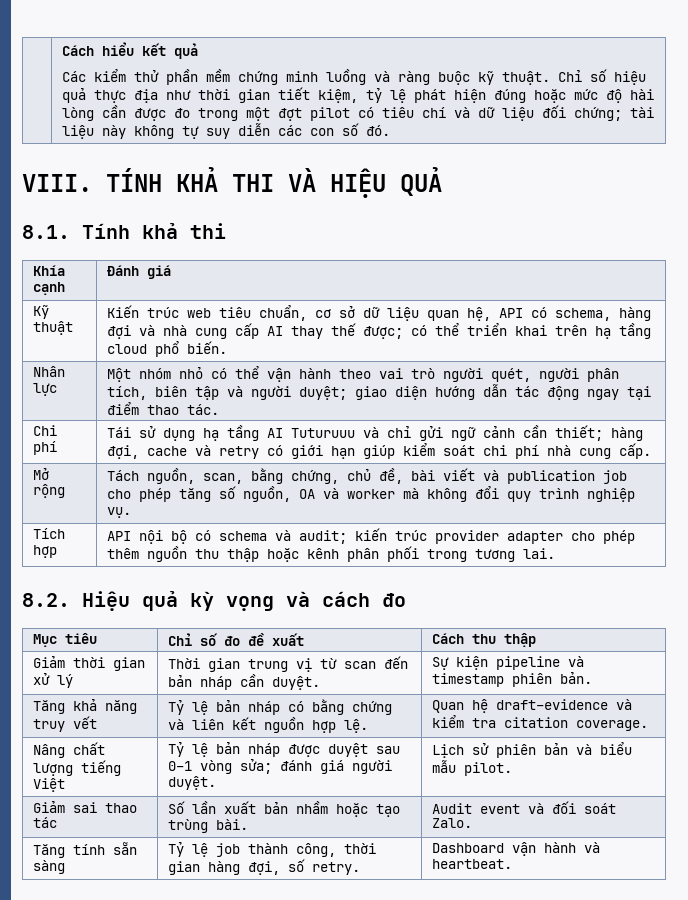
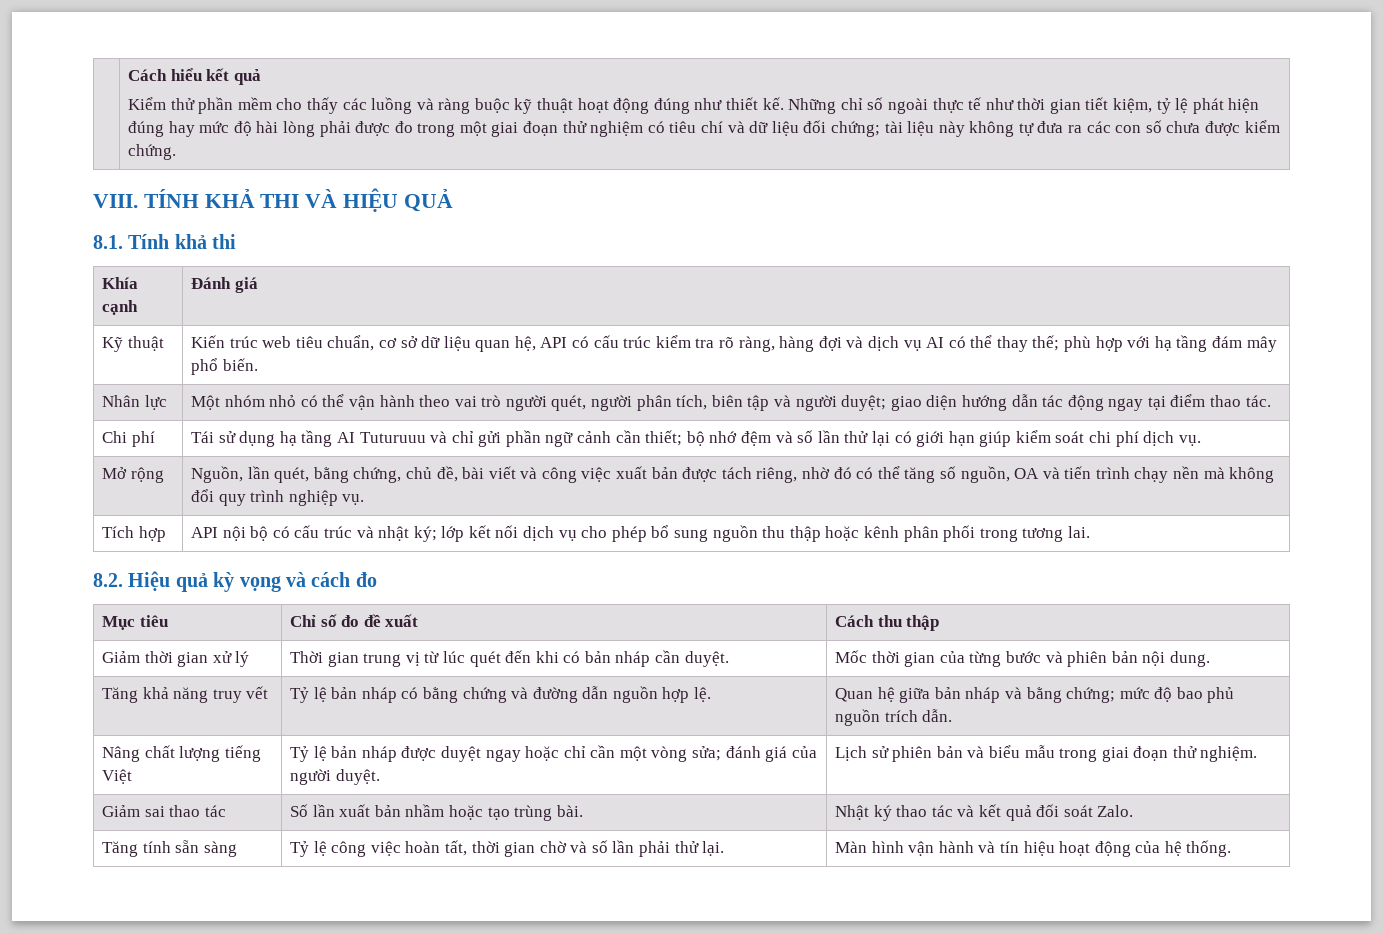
- Các kiểm thử phần mềm chứng minh luồng và ràng buộc kỹ thuật. Chỉ số hiệu quả thực địa như thời gian tiết kiệm, tỷ lệ phát hiện đúng hoặc mức độ hài lòng cần được đo trong một đợt pilot có tiêu chí và dữ liệu đối chứng; tài liệu này không tự suy diễn các con số đó.
+ Kiểm thử phần mềm cho thấy các luồng và ràng buộc kỹ thuật hoạt động đúng như thiết kế. Những chỉ số ngoài thực tế như thời gian tiết kiệm, tỷ lệ phát hiện đúng hay mức độ hài lòng phải được đo trong một giai đoạn thử nghiệm có tiêu chí và dữ liệu đối chứng; tài liệu này không tự đưa ra các con số chưa được kiểm chứng.
- Kỹ thuật | Kiến trúc web tiêu chuẩn, cơ sở dữ liệu quan hệ, API có schema, hàng đợi và nhà cung cấp AI thay thế được; có thể triển khai trên hạ tầng cloud phổ biến.
+ Kỹ thuật | Kiến trúc web tiêu chuẩn, cơ sở dữ liệu quan hệ, API có cấu trúc kiểm tra rõ ràng, hàng đợi và dịch vụ AI có thể thay thế; phù hợp với hạ tầng đám mây phổ biến.
- Chi phí | Tái sử dụng hạ tầng AI Tuturuuu và chỉ gửi ngữ cảnh cần thiết; hàng đợi, cache và retry có giới hạn giúp kiểm soát chi phí nhà cung cấp.
+ Chi phí | Tái sử dụng hạ tầng AI Tuturuuu và chỉ gửi phần ngữ cảnh cần thiết; bộ nhớ đệm và số lần thử lại có giới hạn giúp kiểm soát chi phí dịch vụ.
- Mở rộng | Tách nguồn, scan, bằng chứng, chủ đề, bài viết và publication job cho phép tăng số nguồn, OA và worker mà không đổi quy trình nghiệp vụ.
+ Mở rộng | Nguồn, lần quét, bằng chứng, chủ đề, bài viết và công việc xuất bản được tách riêng, nhờ đó có thể tăng số nguồn, OA và tiến trình chạy nền mà không đổi quy trình nghiệp vụ.
- Tích hợp | API nội bộ có schema và audit; kiến trúc provider adapter cho phép thêm nguồn thu thập hoặc kênh phân phối trong tương lai.
+ Tích hợp | API nội bộ có cấu trúc và nhật ký; lớp kết nối dịch vụ cho phép bổ sung nguồn thu thập hoặc kênh phân phối trong tương lai.
- Giảm thời gian xử lý | Thời gian trung vị từ scan đến bản nháp cần duyệt. | Sự kiện pipeline và timestamp phiên bản.
+ Giảm thời gian xử lý | Thời gian trung vị từ lúc quét đến khi có bản nháp cần duyệt. | Mốc thời gian của từng bước và phiên bản nội dung.
- Tăng khả năng truy vết | Tỷ lệ bản nháp có bằng chứng và liên kết nguồn hợp lệ. | Quan hệ draft–evidence và kiểm tra citation coverage.
+ Tăng khả năng truy vết | Tỷ lệ bản nháp có bằng chứng và đường dẫn nguồn hợp lệ. | Quan hệ giữa bản nháp và bằng chứng; mức độ bao phủ nguồn trích dẫn.
- Nâng chất lượng tiếng Việt | Tỷ lệ bản nháp được duyệt sau 0–1 vòng sửa; đánh giá người duyệt. | Lịch sử phiên bản và biểu mẫu pilot.
+ Nâng chất lượng tiếng Việt | Tỷ lệ bản nháp được duyệt ngay hoặc chỉ cần một vòng sửa; đánh giá của người duyệt. | Lịch sử phiên bản và biểu mẫu trong giai đoạn thử nghiệm.
- Giảm sai thao tác | Số lần xuất bản nhầm hoặc tạo trùng bài. | Audit event và đối soát Zalo.
+ Giảm sai thao tác | Số lần xuất bản nhầm hoặc tạo trùng bài. | Nhật ký thao tác và kết quả đối soát Zalo.
- Tăng tính sẵn sàng | Tỷ lệ job thành công, thời gian hàng đợi, số retry. | Dashboard vận hành và heartbeat.
+ Tăng tính sẵn sàng | Tỷ lệ công việc hoàn tất, thời gian chờ và số lần phải thử lại. | Màn hình vận hành và tín hiệu hoạt động của hệ thống.

